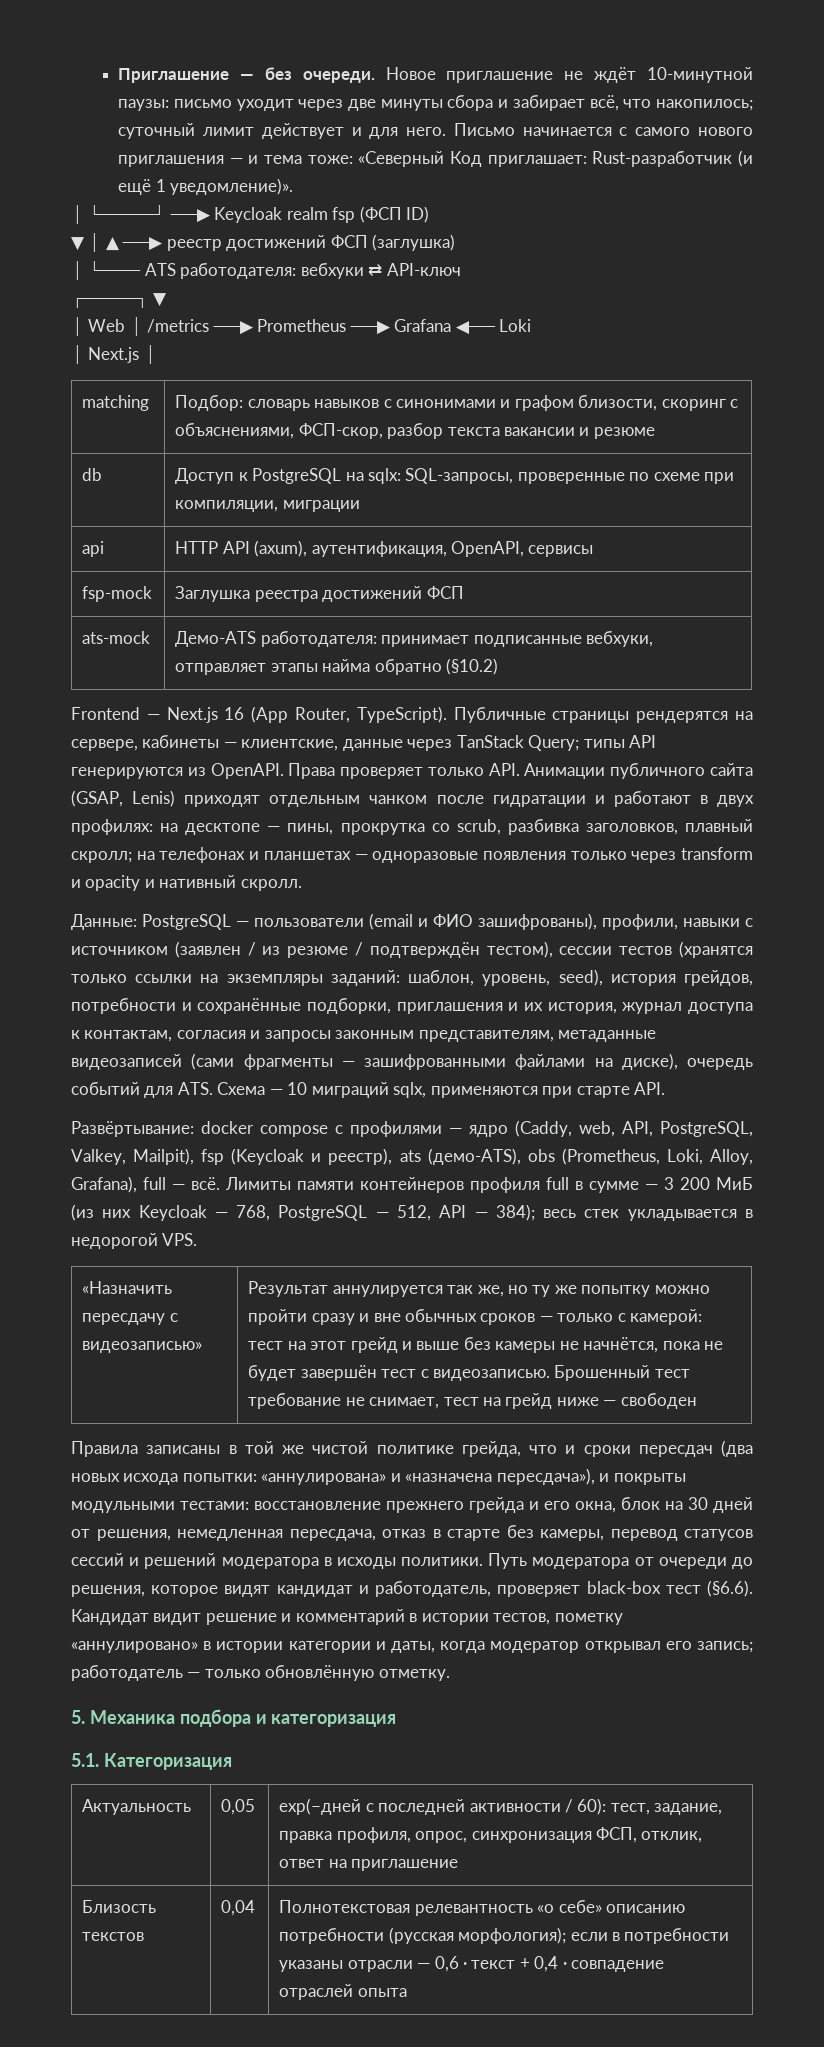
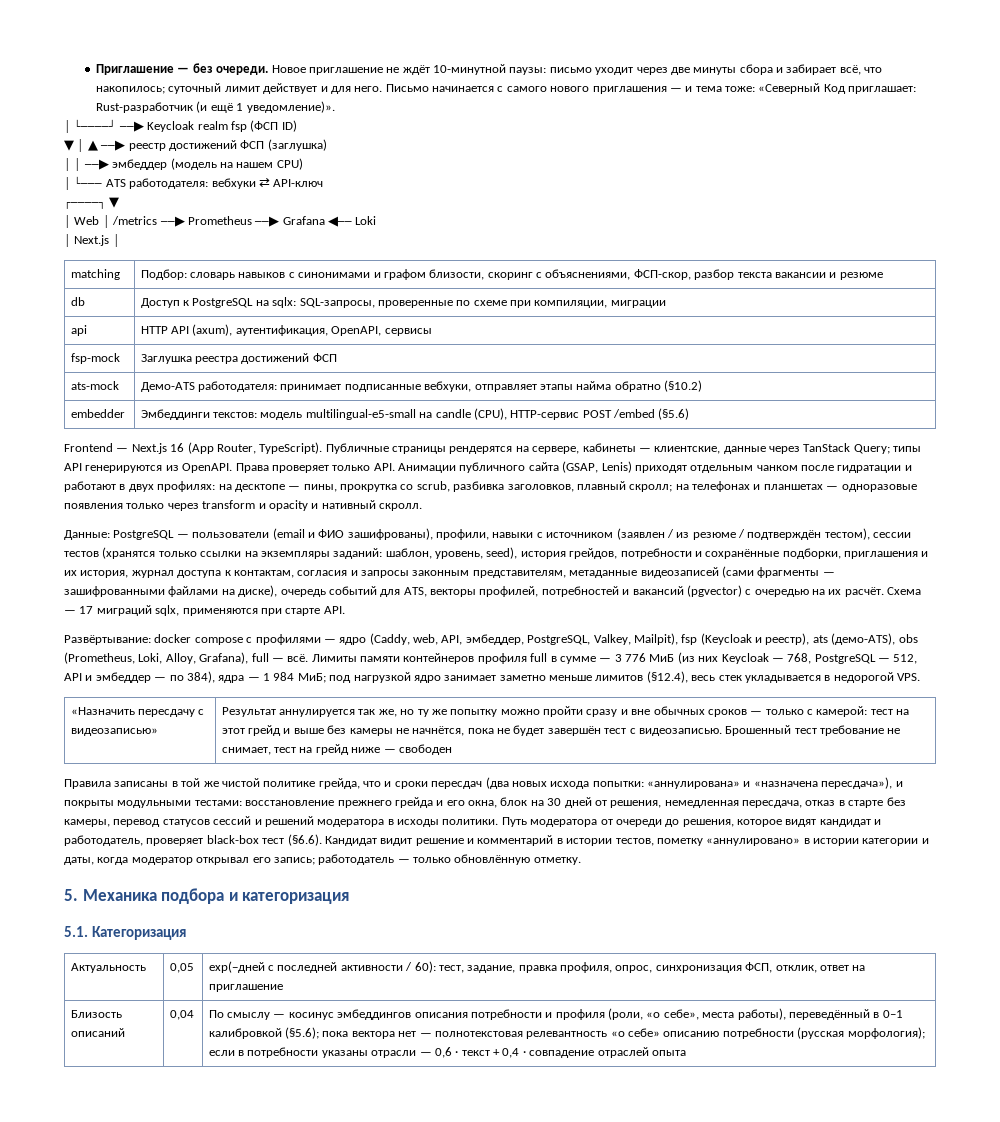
+ │ │ ──▶ эмбеддер (модель на нашем CPU)
+ embedder | Эмбеддинги текстов: модель multilingual-e5-small на candle (CPU), HTTP-сервис POST /embed (§5.6)
- шаблон, уровень, seed), история грейдов, потребности и сохранённые подборки, приглашения и их история, журнал доступа к контактам, согласия и запросы законным представителям, метаданные видеозаписей (сами фрагменты — зашифрованными файлами на диске), очередь событий для ATS. Схема — 10 миграций sqlx, применяются при старте API.
+ шаблон, уровень, seed), история грейдов, потребности и сохранённые подборки, приглашения и их история, журнал доступа к контактам, согласия и запросы законным представителям, метаданные видеозаписей (сами фрагменты — зашифрованными файлами на диске), очередь событий для ATS, векторы профилей, потребностей и вакансий (pgvector) с очередью на их расчёт. Схема — 17 миграций sqlx, применяются при старте API.
- Развёртывание: docker compose с профилями — ядро (Caddy, web, API, PostgreSQL, Valkey, Mailpit), fsp (Keycloak и реестр), ats (демо-ATS), obs (Prometheus, Loki, Alloy, Grafana), full — всё.
+ Развёртывание: docker compose с профилями — ядро (Caddy, web, API, эмбеддер, PostgreSQL, Valkey, Mailpit), fsp (Keycloak и реестр), ats (демо-ATS), obs (Prometheus, Loki, Alloy, Grafana), full — всё.
- Лимиты памяти контейнеров профиля full в сумме — 3 200 МиБ (из них Keycloak — 768, PostgreSQL — 512, API — 384); весь стек укладывается в недорогой VPS.
+ Лимиты памяти контейнеров профиля full в сумме — 3 776 МиБ (из них Keycloak — 768, PostgreSQL — 512, API и эмбеддер — по 384), ядра — 1 984 МиБ; под нагрузкой ядро занимает заметно меньше лимитов (§12.4), весь стек укладывается в недорогой VPS.
- Близость текстов
+ Близость описаний
- Полнотекстовая релевантность «о себе» описанию потребности (русская морфология); если в потребности указаны отрасли — 0,6 · текст + 0,4 · совпадение отраслей опыта
+ По смыслу — косинус эмбеддингов описания потребности и профиля (роли, «о себе», места работы), переведённый в 0–1 калибровкой (§5.6); пока вектора нет — полнотекстовая релевантность «о себе» описанию потребности (русская морфология); если в потребности указаны отрасли — 0,6 · текст + 0,4 · совпадение отраслей опыта

